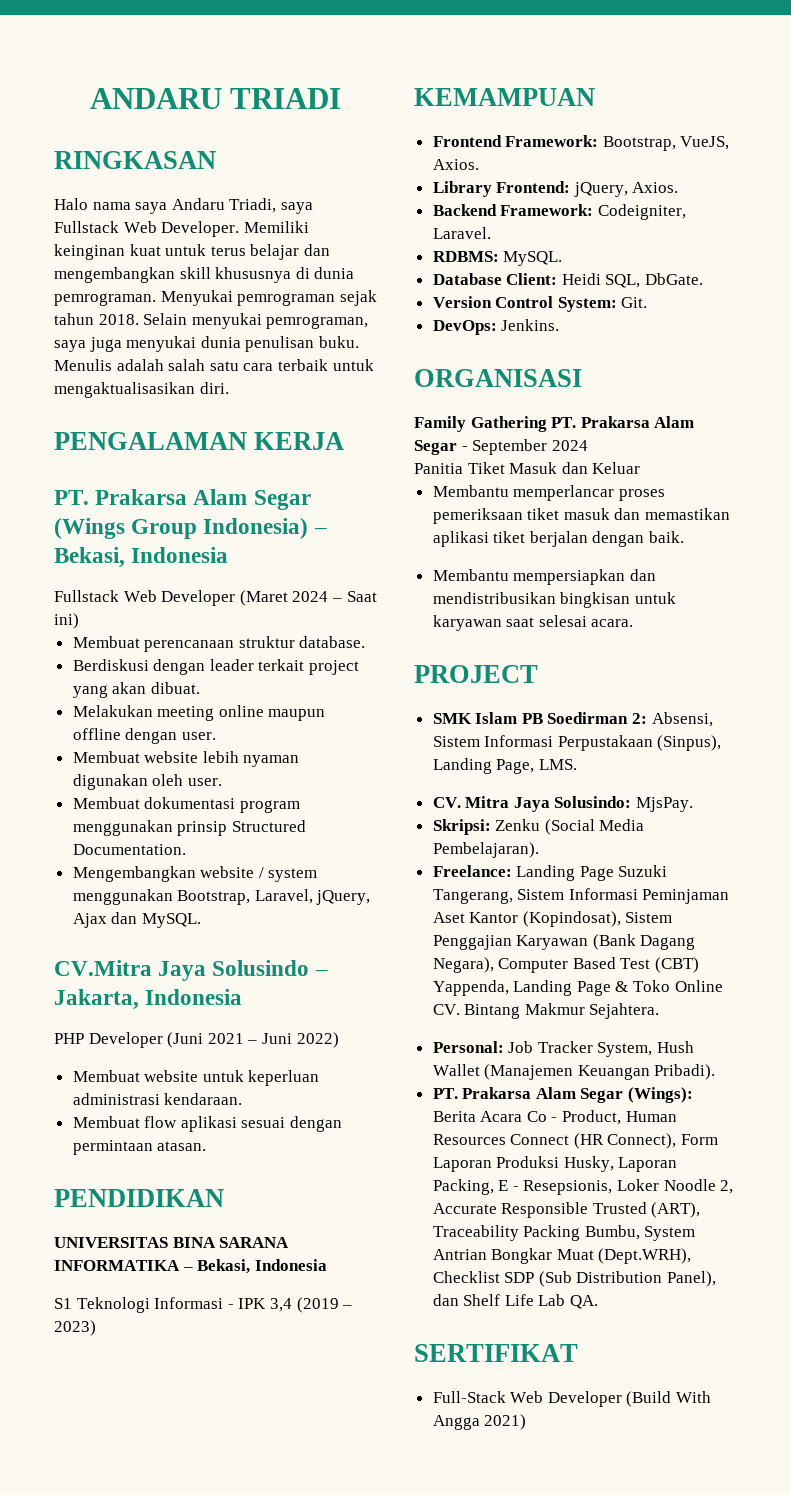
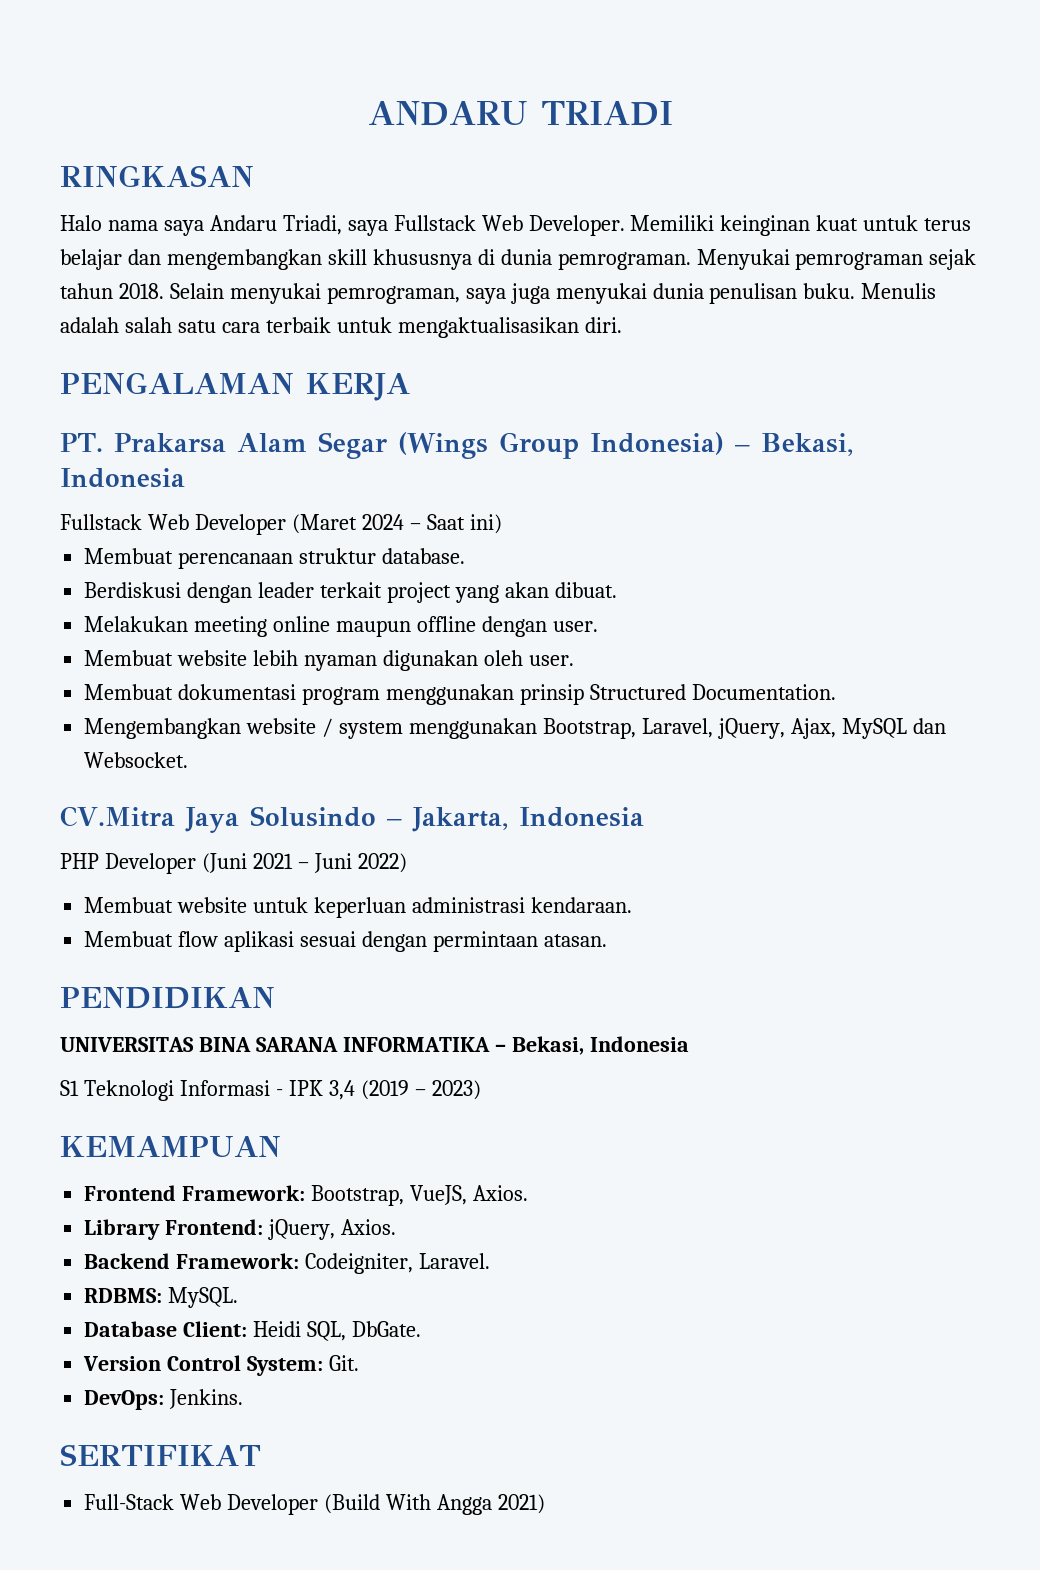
- Mengembangkan website / system menggunakan Bootstrap, Laravel, jQuery, Ajax dan MySQL.
+ Mengembangkan website / system menggunakan Bootstrap, Laravel, jQuery, Ajax, MySQL dan Websocket.
- ORGANISASI
- Family Gathering PT. Prakarsa Alam Segar - September 2024
- Panitia Tiket Masuk dan Keluar
- Membantu memperlancar proses pemeriksaan tiket masuk dan memastikan aplikasi tiket berjalan dengan baik.
- Membantu mempersiapkan dan mendistribusikan bingkisan untuk karyawan saat selesai acara.
- PROJECT
- SMK Islam PB Soedirman 2: Absensi, Sistem Informasi Perpustakaan (Sinpus), Landing Page, LMS.
- CV. Mitra Jaya Solusindo: MjsPay.
- Skripsi: Zenku (Social Media Pembelajaran).
- Freelance: Landing Page Suzuki Tangerang, Sistem Informasi Peminjaman Aset Kantor (Kopindosat), Sistem Penggajian Karyawan (Bank Dagang Negara), Computer Based Test (CBT) Yappenda, Landing Page & Toko Online CV. Bintang Makmur Sejahtera.
- Personal: Job Tracker System, Hush Wallet (Manajemen Keuangan Pribadi).
- PT. Prakarsa Alam Segar (Wings): Berita Acara Co - Product, Human Resources Connect (HR Connect), Form Laporan Produksi Husky, Laporan Packing, E - Resepsionis, Loker Noodle 2, Accurate Responsible Trusted (ART), Traceability Packing Bumbu, System Antrian Bongkar Muat (Dept.WRH), Checklist SDP (Sub Distribution Panel), dan Shelf Life Lab QA.

